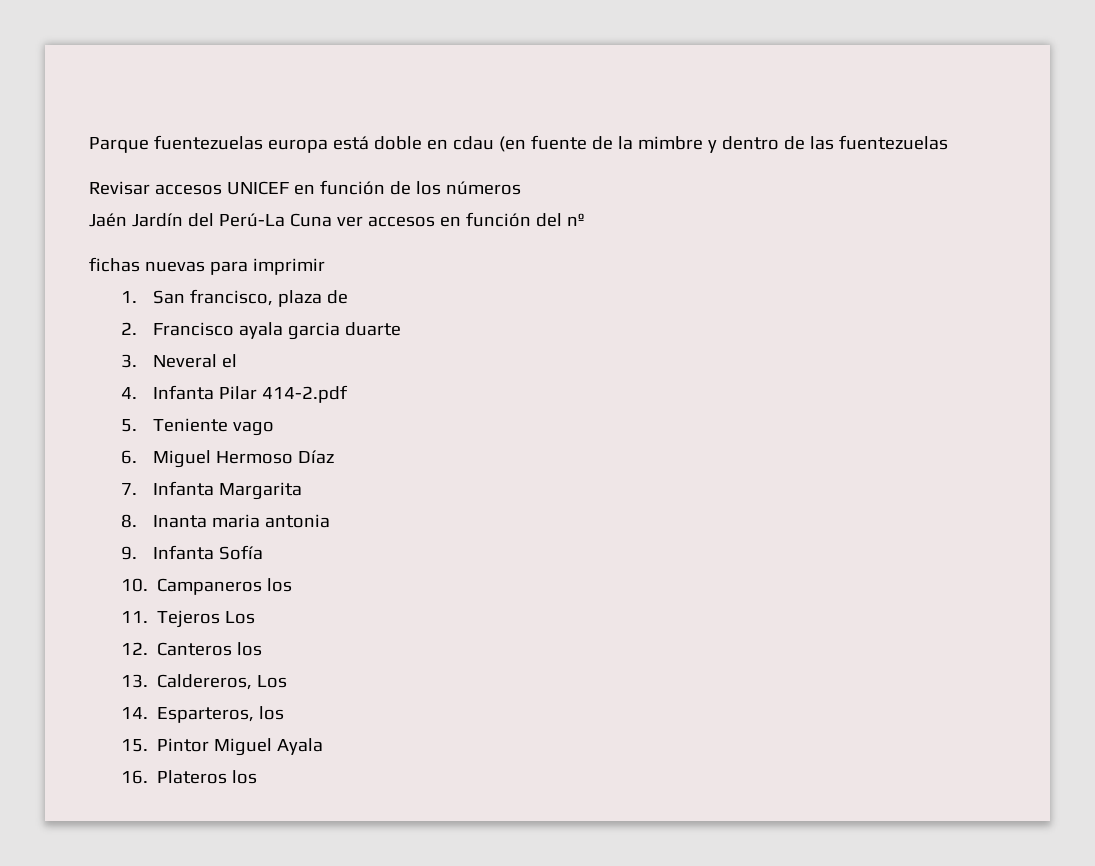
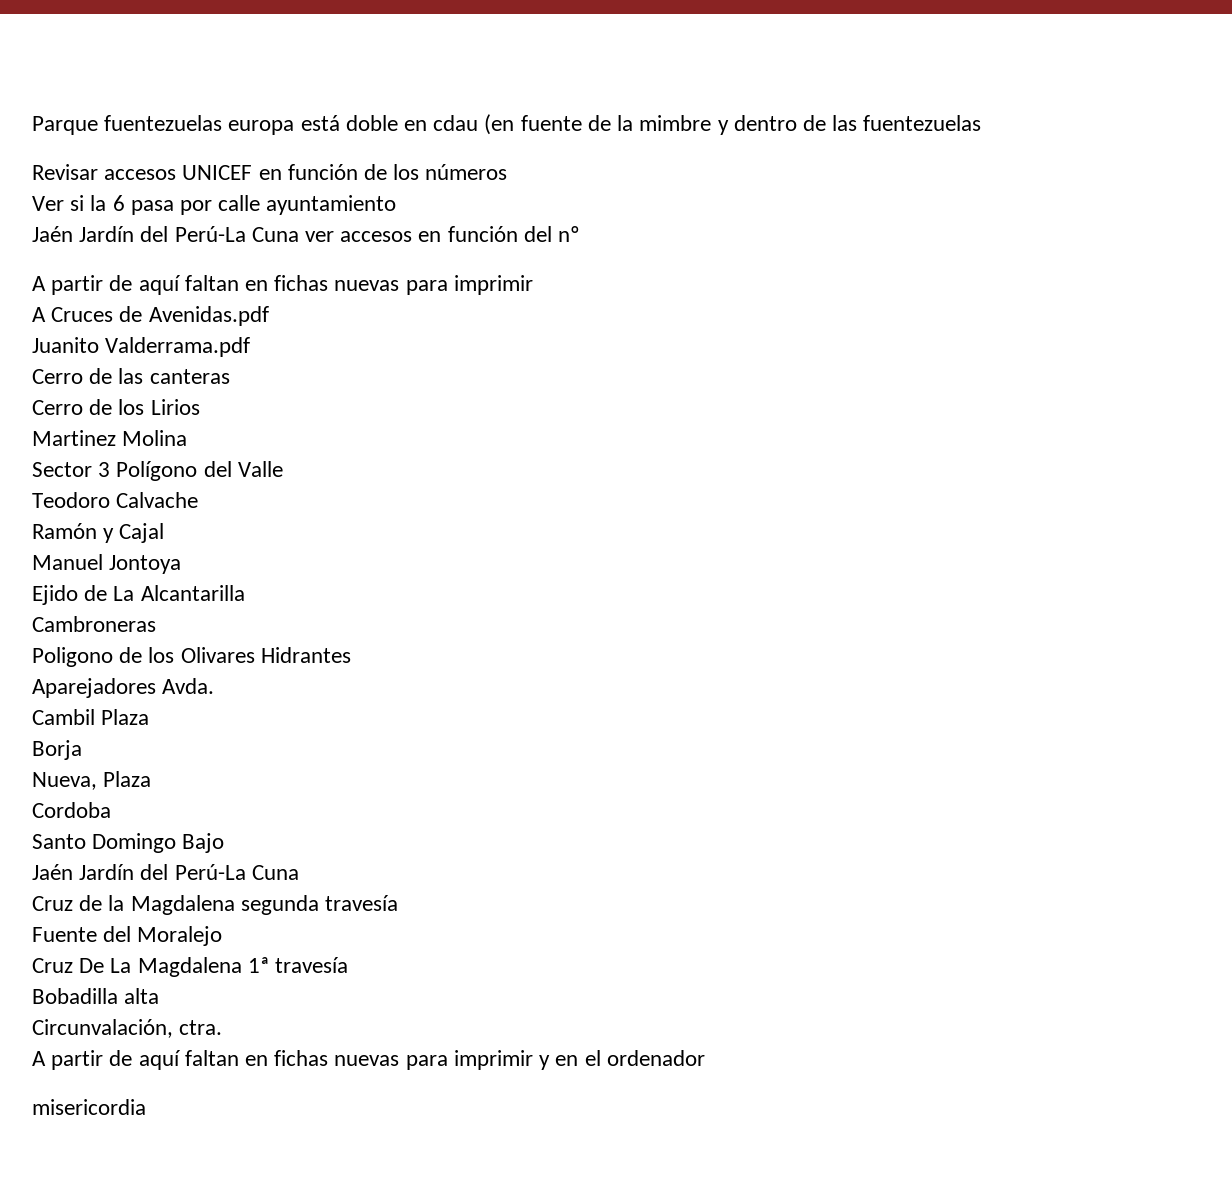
+ Ver si la 6 pasa por calle ayuntamiento
  Jaén Jardín del Perú-La Cuna ver accesos en función del nº
- fichas nuevas para imprimir
- 1. San francisco, plaza de
- 2. Francisco ayala garcia duarte
- 3. Neveral el
- 4. Infanta Pilar 414-2.pdf
- 5. Teniente vago
- 6. Miguel Hermoso Díaz
- 7. Infanta Margarita
- 8. Inanta maria antonia
- 9. Infanta Sofía
- 10. Campaneros los
- 11. Tejeros Los
- 12. Canteros los
- 13. Caldereros, Los
- 14. Esparteros, los
- 15. Pintor Miguel Ayala
- 16. Plateros los
+ A partir de aquí faltan en fichas nuevas para imprimir
+ A Cruces de Avenidas.pdf
+ Juanito Valderrama.pdf
+ Cerro de las canteras
+ Cerro de los Lirios
+ Martinez Molina
+ Sector 3 Polígono del Valle
+ Teodoro Calvache
+ Ramón y Cajal
+ Manuel Jontoya
+ Ejido de La Alcantarilla
+ Cambroneras
+ Poligono de los Olivares Hidrantes
+ Aparejadores Avda.
+ Cambil Plaza
+ Borja
+ Nueva, Plaza
+ Cordoba
+ Santo Domingo Bajo
+ Jaén Jardín del Perú-La Cuna
+ Cruz de la Magdalena segunda travesía
+ Fuente del Moralejo
+ Cruz De La Magdalena 1ª travesía
+ Bobadilla alta
+ Circunvalación, ctra.
+ A partir de aquí faltan en fichas nuevas para imprimir y en el ordenador
+ misericordia

